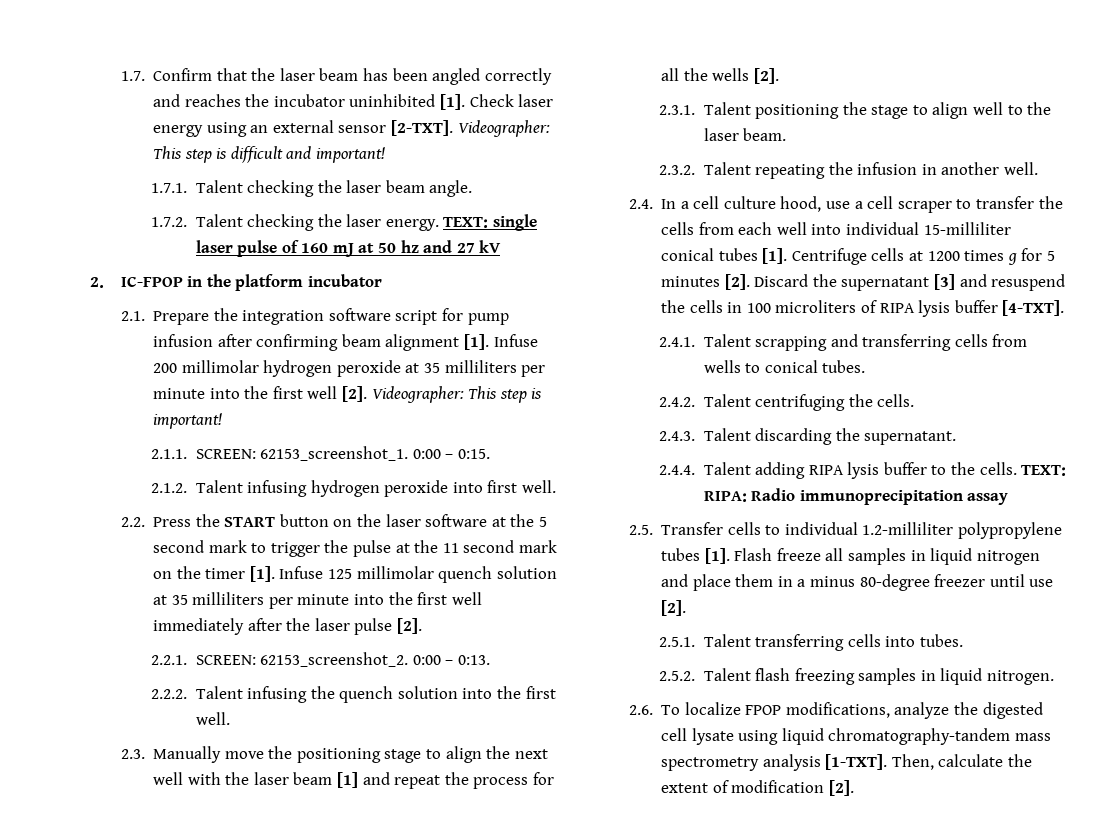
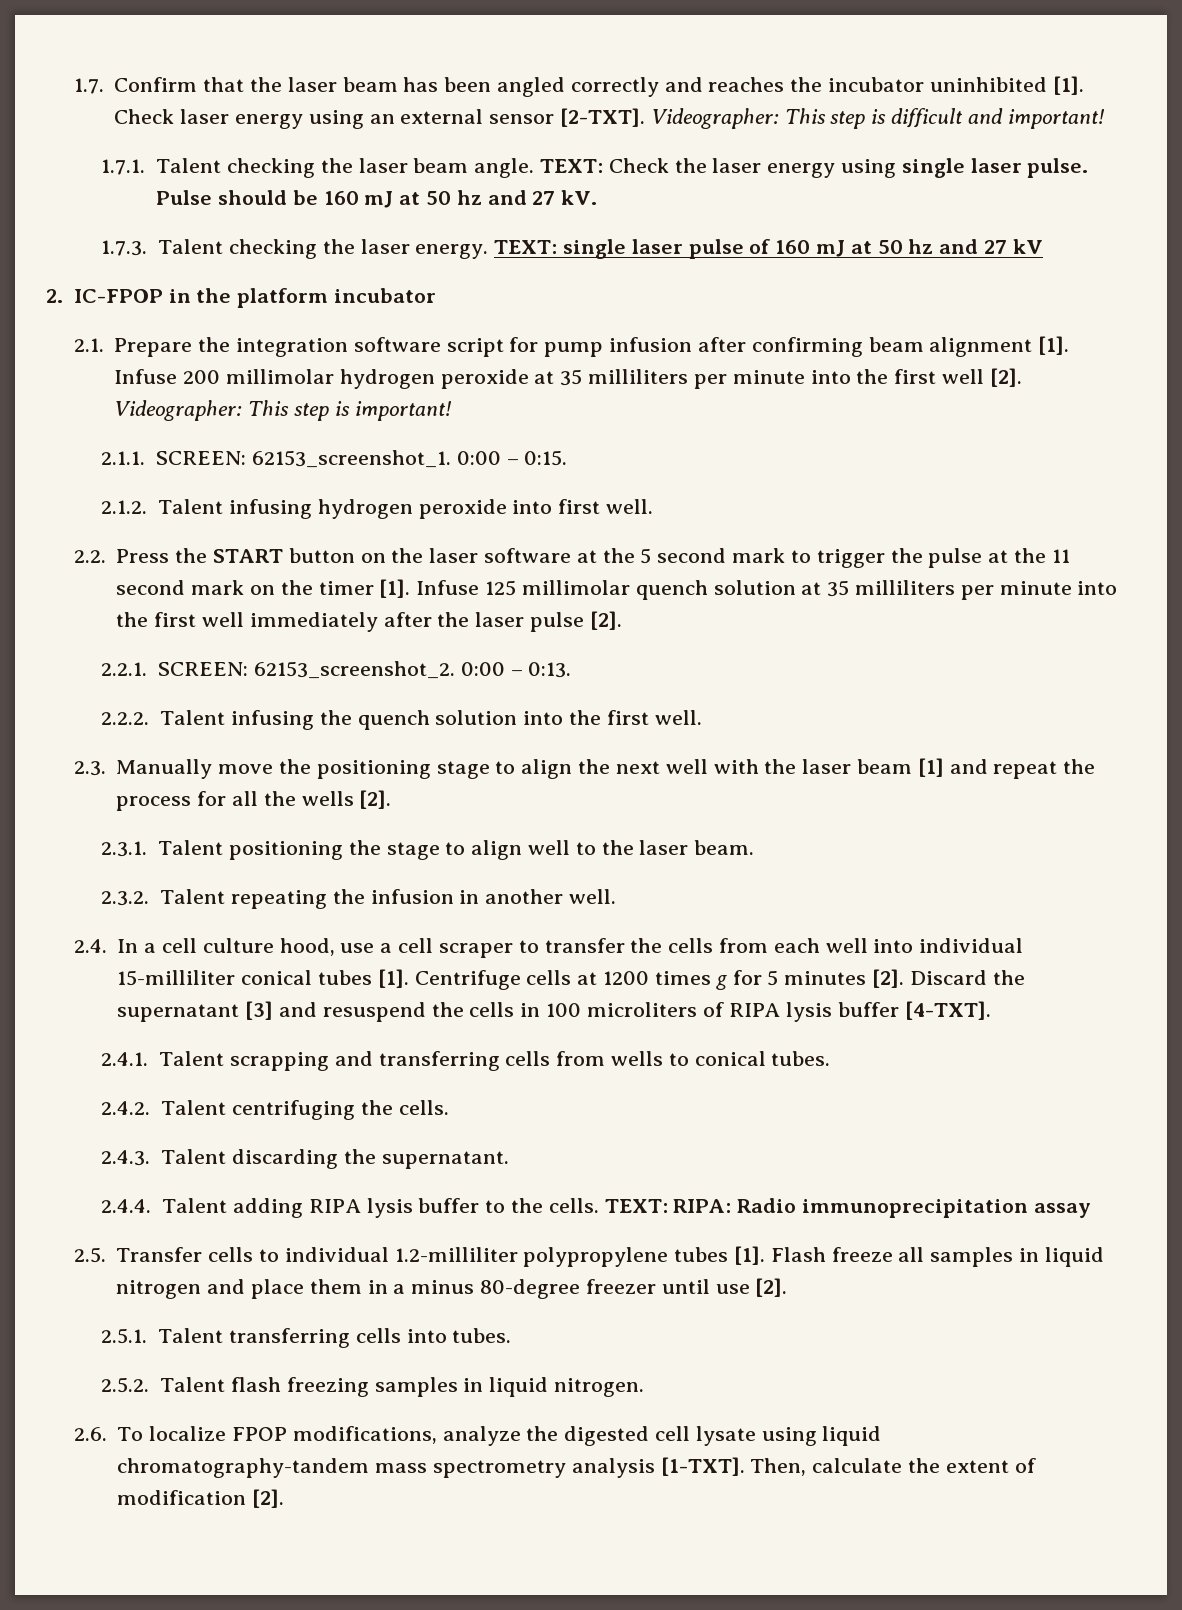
- 1.7.1. Talent checking the laser beam angle.
- 1.7.2. Talent checking the laser energy.
+ 1.7.1. Talent checking the laser beam angle. TEXT: Check the laser energy using single laser pulse. Pulse should be 160 mJ at 50 hz and 27 kV.
+ 1.7.3. Talent checking the laser energy.

